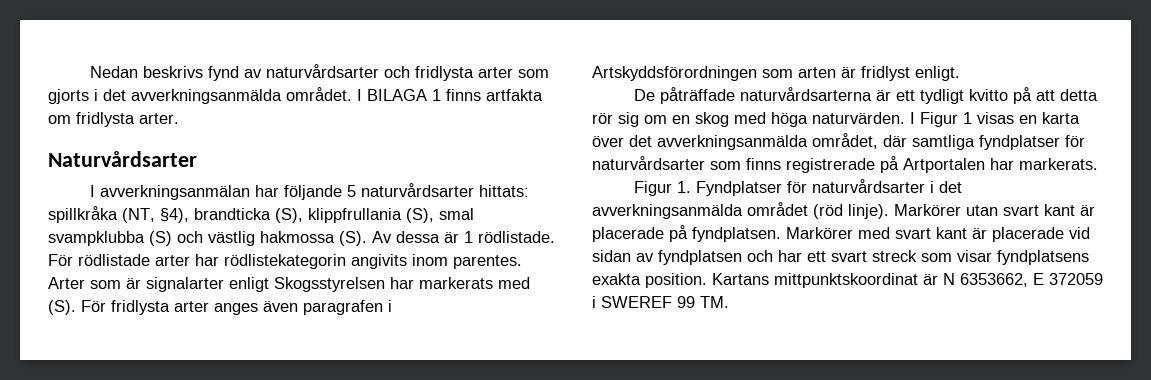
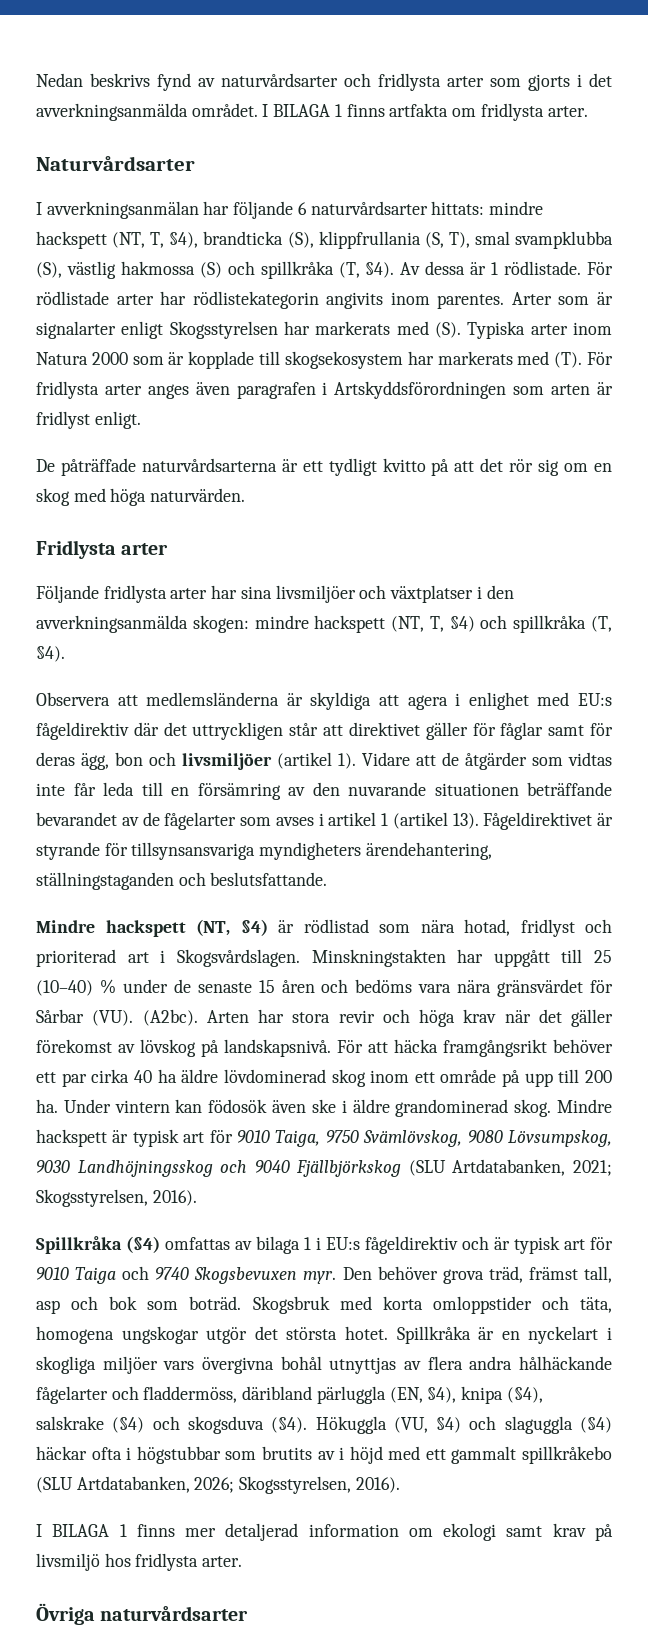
- I avverkningsanmälan har följande 5 naturvårdsarter hittats: spillkråka (NT, §4), brandticka (S), klippfrullania (S), smal svampklubba (S) och västlig hakmossa (S). Av dessa är 1 rödlistade.
+ I avverkningsanmälan har följande 6 naturvårdsarter hittats: mindre hackspett (NT, T, §4), brandticka (S), klippfrullania (S, T), smal svampklubba (S), västlig hakmossa (S) och spillkråka (T, §4). Av dessa är 1 rödlistade.
- Arter som är signalarter enligt Skogsstyrelsen har markerats med (S). För fridlysta arter anges även paragrafen i Artskyddsförordningen som arten är fridlyst enligt.
+ Arter som är signalarter enligt Skogsstyrelsen har markerats med (S). Typiska arter inom Natura 2000 som är kopplade till skogsekosystem har markerats med (T). För fridlysta arter anges även paragrafen i Artskyddsförordningen som arten är fridlyst enligt.
- De påträffade naturvårdsarterna är ett tydligt kvitto på att detta rör sig om en skog med höga naturvärden. I Figur 1 visas en karta över det avverkningsanmälda området, där samtliga fyndplatser för naturvårdsarter som finns registrerade på Artportalen har markerats.
- Figur 1. Fyndplatser för naturvårdsarter i det avverkningsanmälda området (röd linje). Markörer utan svart kant är placerade på fyndplatsen. Markörer med svart kant är placerade vid sidan av fyndplatsen och har ett svart streck som visar fyndplatsens exakta position. Kartans mittpunktskoordinat är N 6353662, E 372059 i SWEREF 99 TM.
+ De påträffade naturvårdsarterna är ett tydligt kvitto på att det rör sig om en skog med höga naturvärden.
+ Fridlysta arter
+ Följande fridlysta arter har sina livsmiljöer och växtplatser i den avverkningsanmälda skogen: mindre hackspett (NT, T, §4) och spillkråka (T, §4).
+ Observera att medlemsländerna är skyldiga att agera i enlighet med EU:s fågeldirektiv där det uttryckligen står att direktivet gäller för fåglar samt för deras ägg, bon och livsmiljöer (artikel 1). Vidare att de åtgärder som vidtas inte får leda till en försämring av den nuvarande situationen beträffande bevarandet av de fågelarter som avses i artikel 1 (artikel 13). Fågeldirektivet är styrande för tillsynsansvariga myndigheters ärendehantering, ställningstaganden och beslutsfattande.
+ Mindre hackspett (NT, §4) är rödlistad som nära hotad, fridlyst och prioriterad art i Skogsvårdslagen. Minskningstakten har uppgått till 25 (10–40) % under de senaste 15 åren och bedöms vara nära gränsvärdet för Sårbar (VU). (A2bc). Arten har stora revir och höga krav när det gäller förekomst av lövskog på landskapsnivå. För att häcka framgångsrikt behöver ett par cirka 40 ha äldre lövdominerad skog inom ett område på upp till 200 ha. Under vintern kan födosök även ske i äldre grandominerad skog. Mindre hackspett är typisk art för 9010 Taiga, 9750 Svämlövskog, 9080 Lövsumpskog, 9030 Landhöjningsskog och 9040 Fjällbjörkskog (SLU Artdatabanken, 2021; Skogsstyrelsen, 2016).
+ Spillkråka (§4) omfattas av bilaga 1 i EU:s fågeldirektiv och är typisk art för 9010 Taiga och 9740 Skogsbevuxen myr. Den behöver grova träd, främst tall, asp och bok som boträd. Skogsbruk med korta omloppstider och täta, homogena ungskogar utgör det största hotet. Spillkråka är en nyckelart i skogliga miljöer vars övergivna bohål utnyttjas av flera andra hålhäckande fågelarter och fladdermöss, däribland pärluggla (EN, §4), knipa (§4), salskrake (§4) och skogsduva (§4). Hökuggla (VU, §4) och slaguggla (§4) häckar ofta i högstubbar som brutits av i höjd med ett gammalt spillkråkebo (SLU Artdatabanken, 2026; Skogsstyrelsen, 2016).
+ I BILAGA 1 finns mer detaljerad information om ekologi samt krav på livsmiljö hos fridlysta arter.
+ Övriga naturvårdsarter

